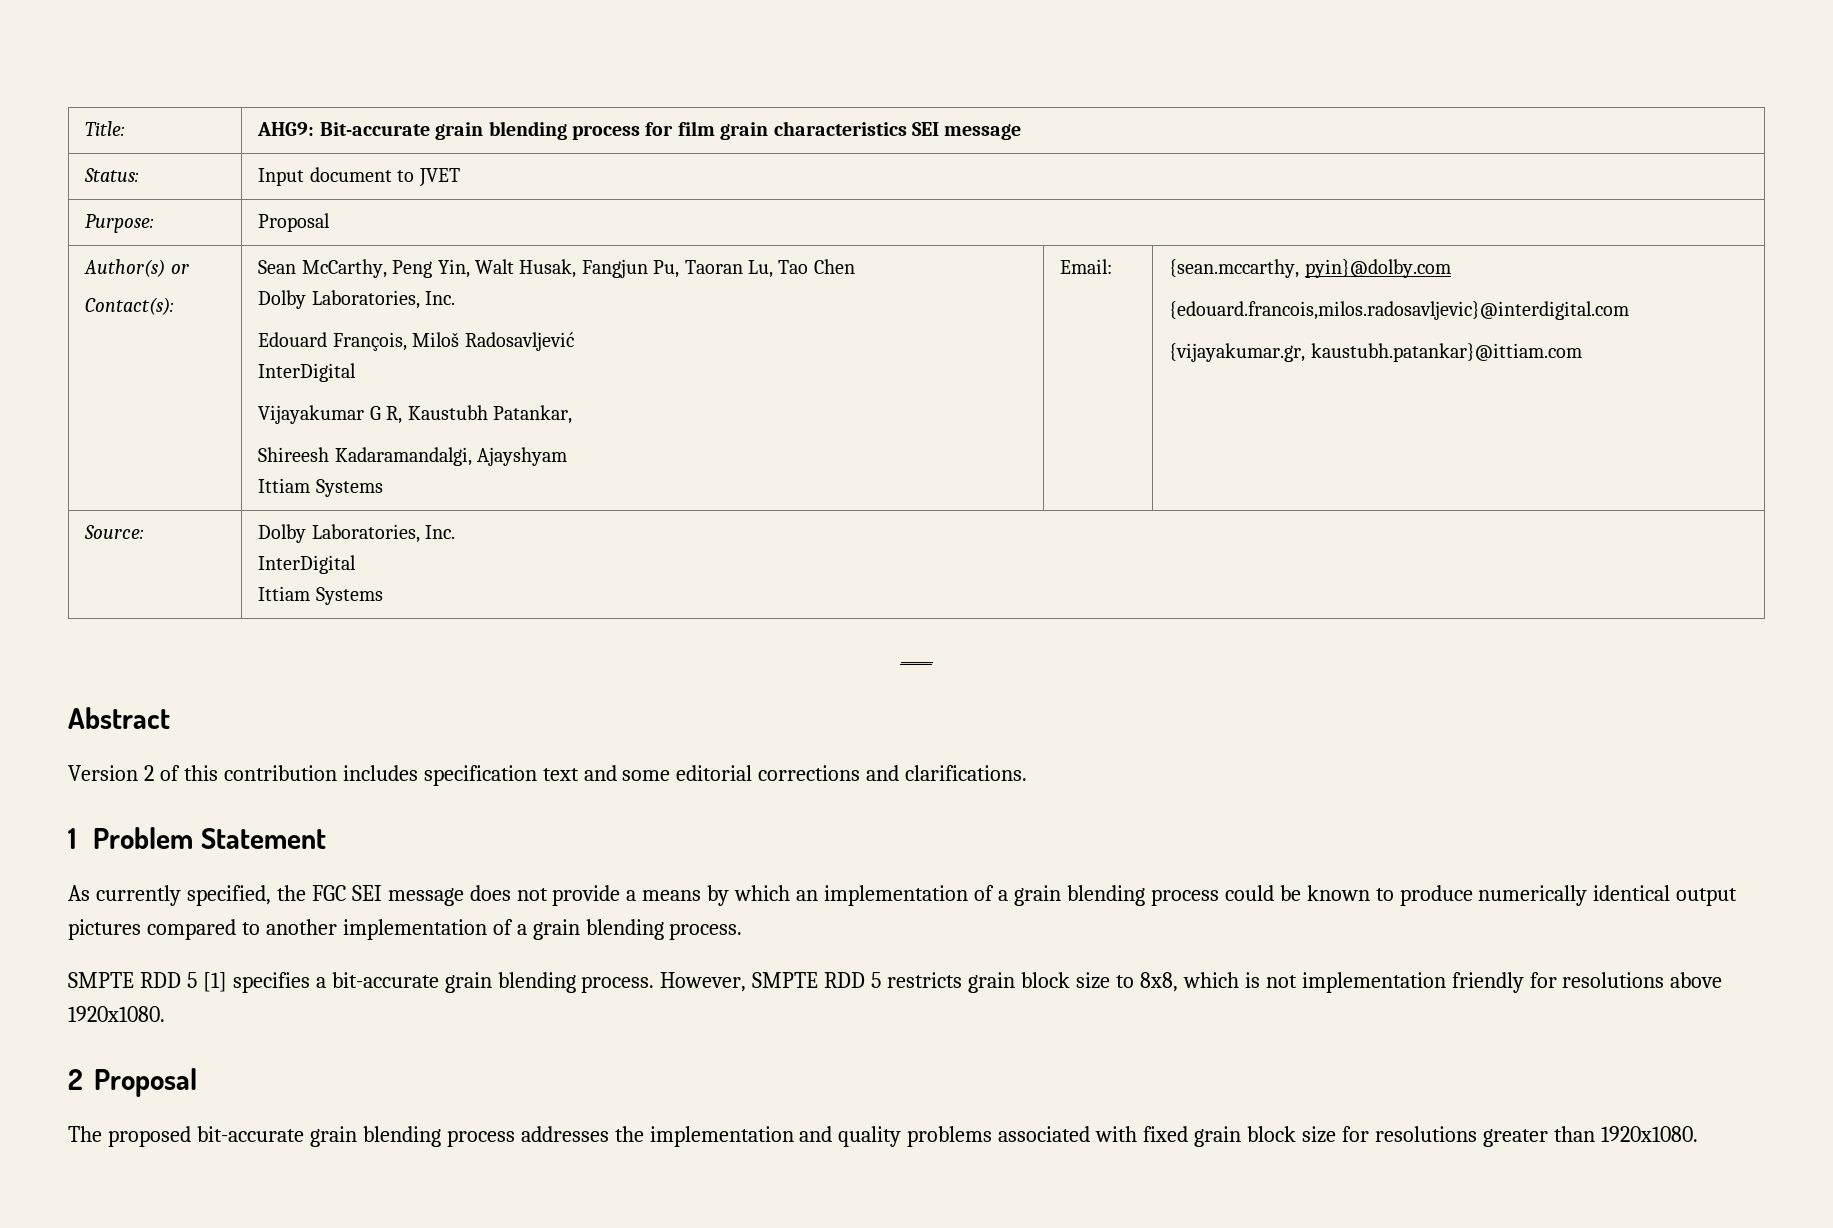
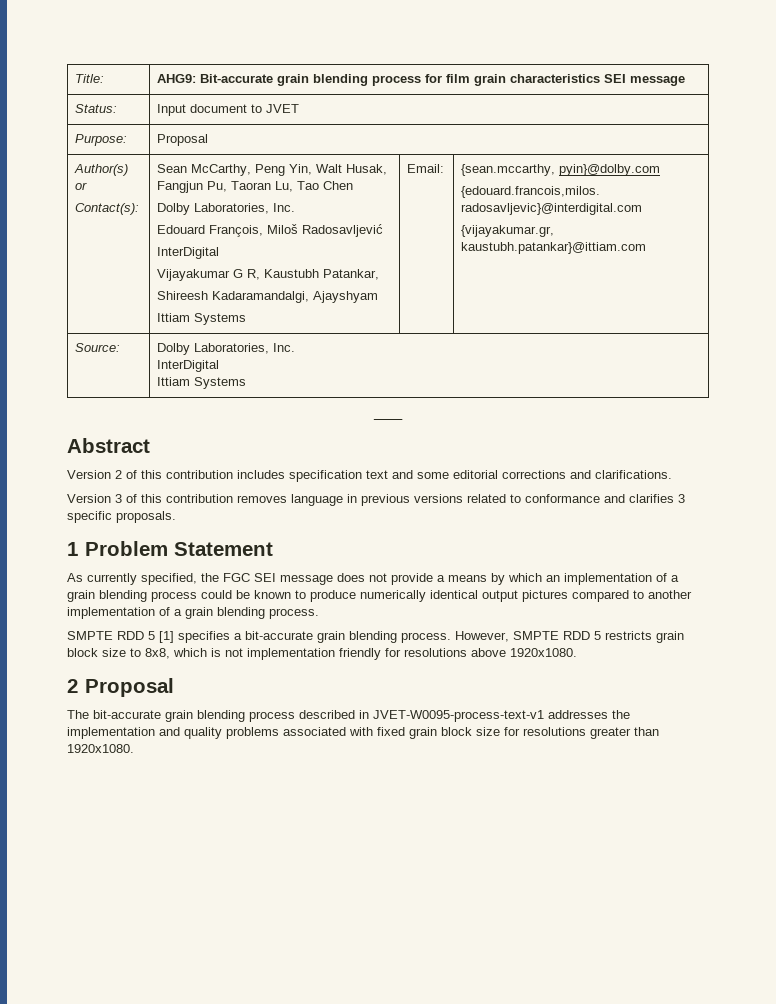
+ Version 3 of this contribution removes language in previous versions related to conformance and clarifies 3 specific proposals.
- The proposed bit-accurate grain blending process addresses the implementation and quality problems associated with fixed grain block size for resolutions greater than 1920x1080.
+ The bit-accurate grain blending process described in JVET-W0095-process-text-v1 addresses the implementation and quality problems associated with fixed grain block size for resolutions greater than 1920x1080.

